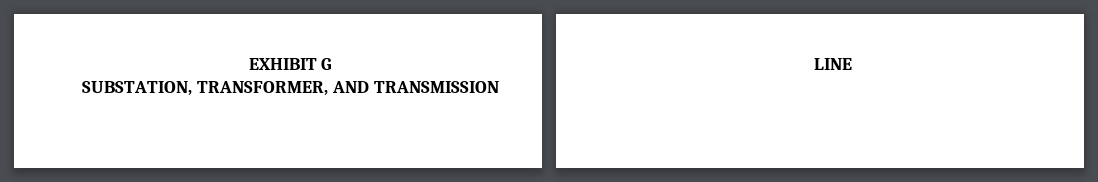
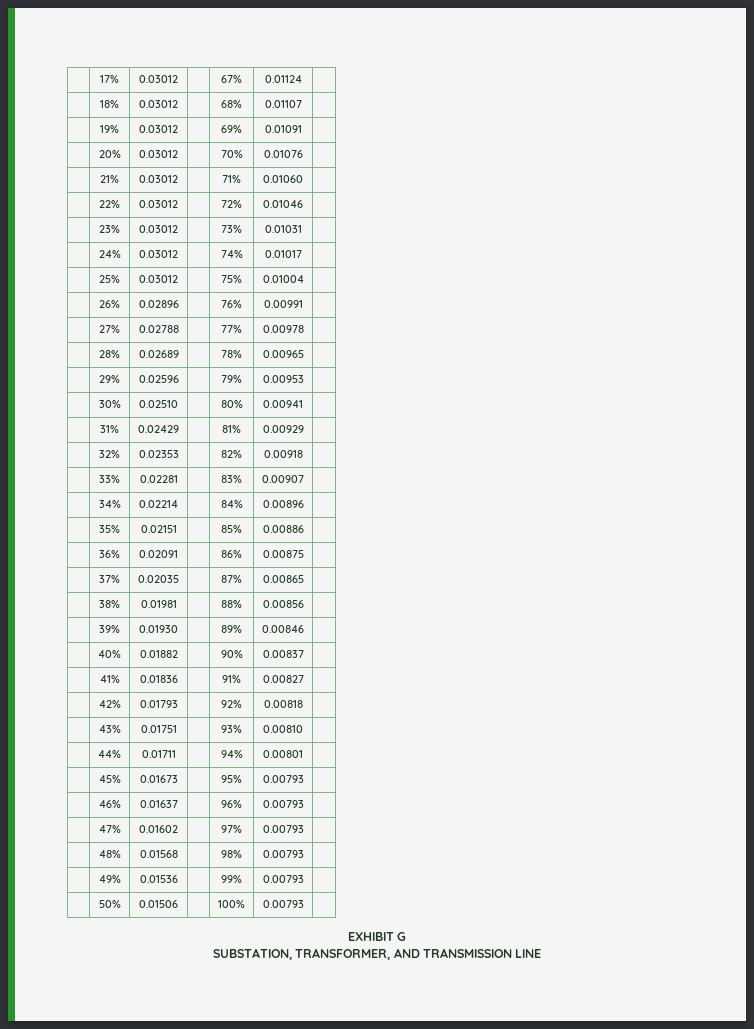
+ | 17% | 0.03012 | | 67% | 0.01124 |
+ | 18% | 0.03012 | | 68% | 0.01107 |
+ | 19% | 0.03012 | | 69% | 0.01091 |
+ | 20% | 0.03012 | | 70% | 0.01076 |
+ | 21% | 0.03012 | | 71% | 0.01060 |
+ | 22% | 0.03012 | | 72% | 0.01046 |
+ | 23% | 0.03012 | | 73% | 0.01031 |
+ | 24% | 0.03012 | | 74% | 0.01017 |
+ | 25% | 0.03012 | | 75% | 0.01004 |
+ | 26% | 0.02896 | | 76% | 0.00991 |
+ | 27% | 0.02788 | | 77% | 0.00978 |
+ | 28% | 0.02689 | | 78% | 0.00965 |
+ | 29% | 0.02596 | | 79% | 0.00953 |
+ | 30% | 0.02510 | | 80% | 0.00941 |
+ | 31% | 0.02429 | | 81% | 0.00929 |
+ | 32% | 0.02353 | | 82% | 0.00918 |
+ | 33% | 0.02281 | | 83% | 0.00907 |
+ | 34% | 0.02214 | | 84% | 0.00896 |
+ | 35% | 0.02151 | | 85% | 0.00886 |
+ | 36% | 0.02091 | | 86% | 0.00875 |
+ | 37% | 0.02035 | | 87% | 0.00865 |
+ | 38% | 0.01981 | | 88% | 0.00856 |
+ | 39% | 0.01930 | | 89% | 0.00846 |
+ | 40% | 0.01882 | | 90% | 0.00837 |
+ | 41% | 0.01836 | | 91% | 0.00827 |
+ | 42% | 0.01793 | | 92% | 0.00818 |
+ | 43% | 0.01751 | | 93% | 0.00810 |
+ | 44% | 0.01711 | | 94% | 0.00801 |
+ | 45% | 0.01673 | | 95% | 0.00793 |
+ | 46% | 0.01637 | | 96% | 0.00793 |
+ | 47% | 0.01602 | | 97% | 0.00793 |
+ | 48% | 0.01568 | | 98% | 0.00793 |
+ | 49% | 0.01536 | | 99% | 0.00793 |
+ | 50% | 0.01506 | | 100% | 0.00793 |

